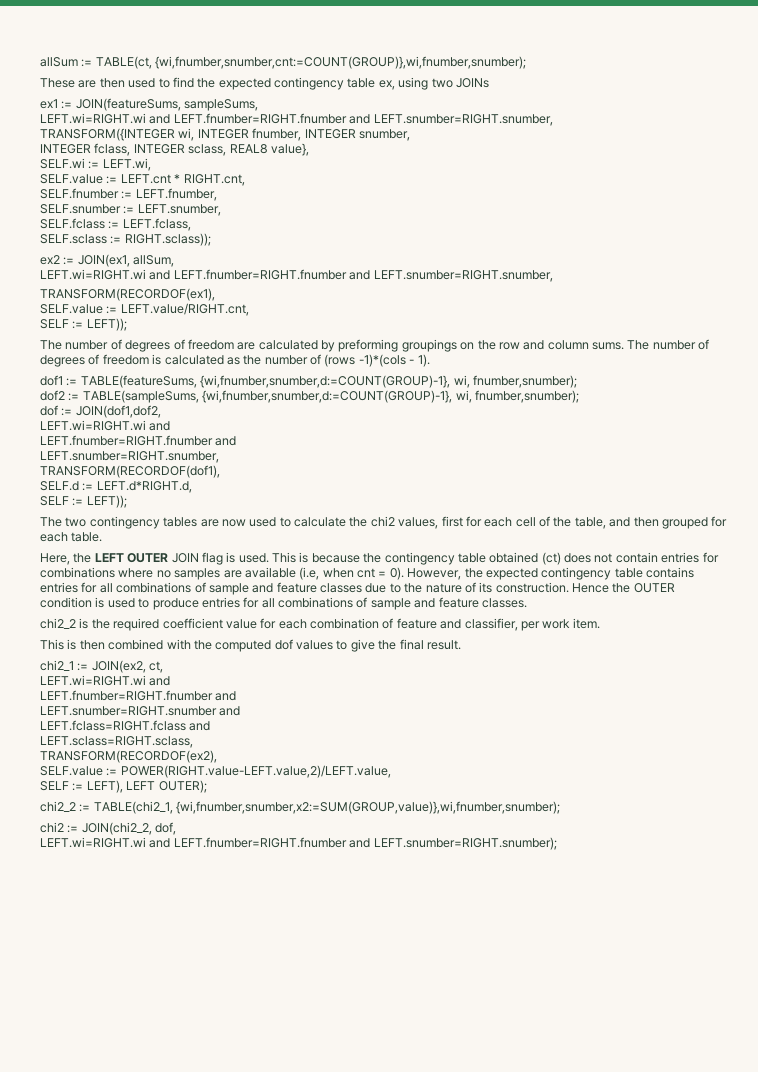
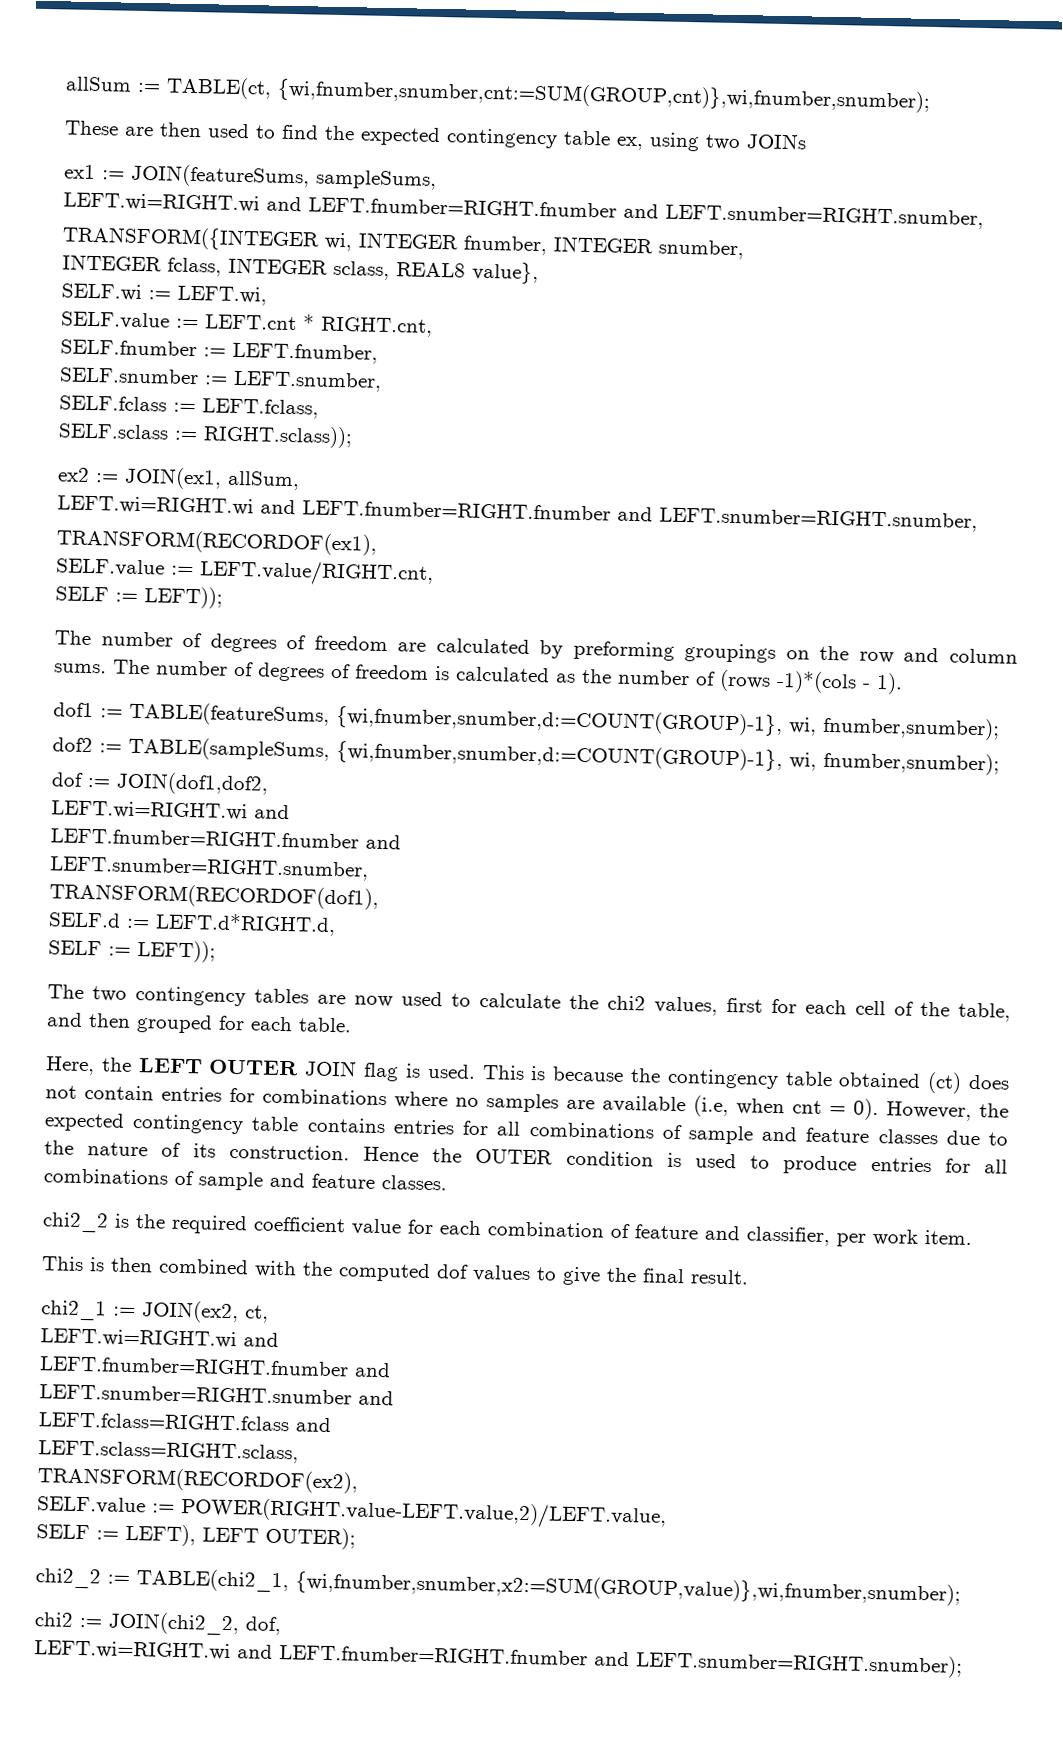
- allSum := TABLE(ct, {wi,fnumber,snumber,cnt:=COUNT(GROUP)},wi,fnumber,snumber);
+ allSum := TABLE(ct, {wi,fnumber,snumber,cnt:=SUM(GROUP,cnt)},wi,fnumber,snumber);

